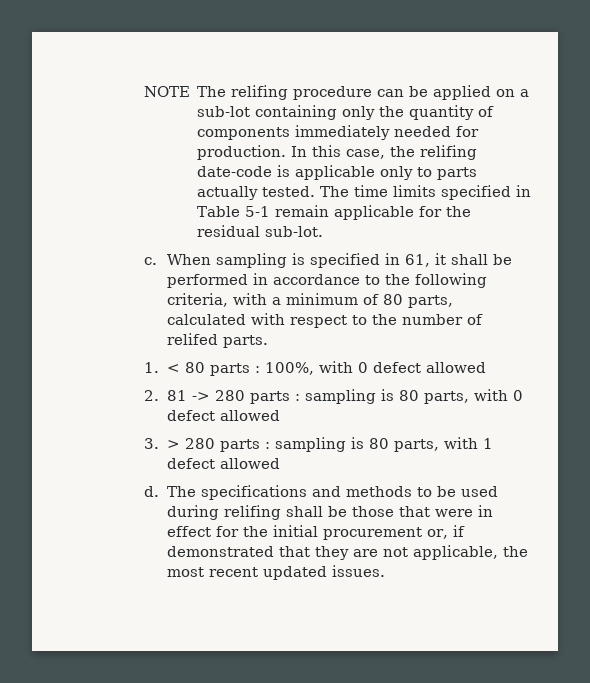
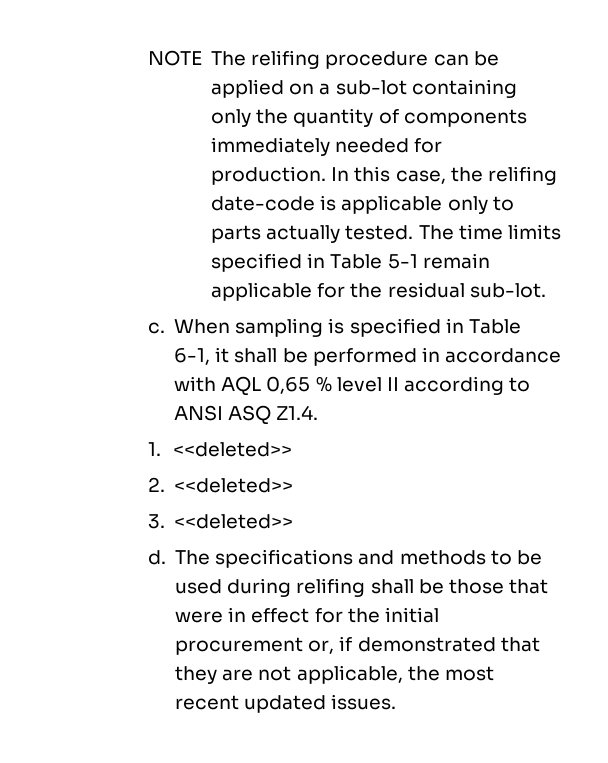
- When sampling is specified in 61, it shall be performed in accordance to the following criteria, with a minimum of 80 parts, calculated with respect to the number of relifed parts.
- 1. < 80 parts : 100%, with 0 defect allowed
- 2. 81 -> 280 parts : sampling is 80 parts, with 0 defect allowed
- 3. > 280 parts : sampling is 80 parts, with 1 defect allowed
+ When sampling is specified in Table 6-1, it shall be performed in accordance with AQL 0,65 % level II according to ANSI ASQ Z1.4.
+ 1. <<deleted>>
+ 2. <<deleted>>
+ 3. <<deleted>>

